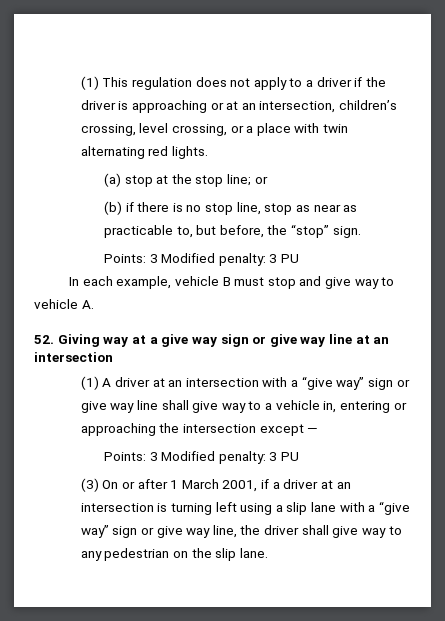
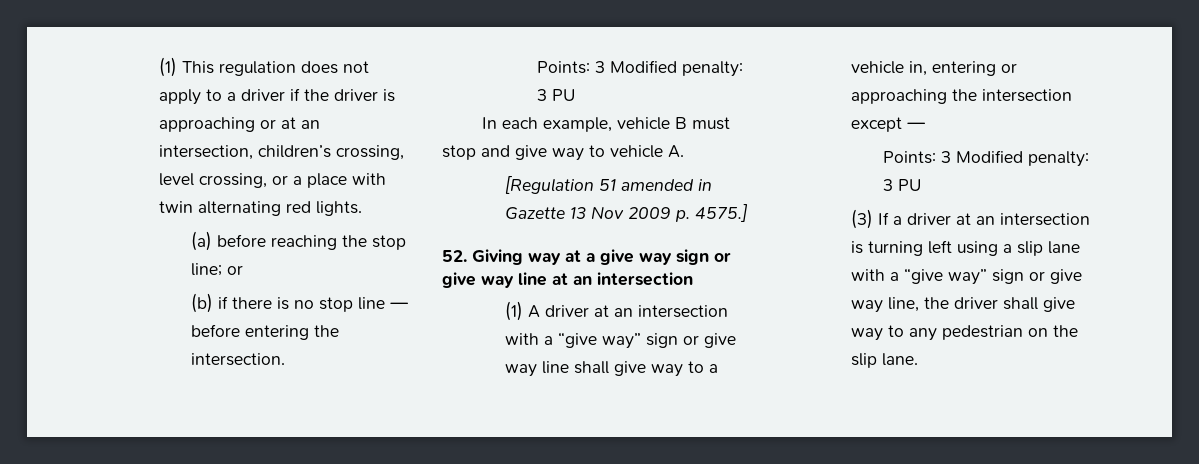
- (a) stop at the stop line; or
+ (a) before reaching the stop line; or
- (b) if there is no stop line, stop as near as practicable to, but before, the “stop” sign.
+ (b) if there is no stop line — before entering the intersection.
+ [Regulation 51 amended in Gazette 13 Nov 2009 p. 4575.]
- (3) On or after 1 March 2001, if a driver at an intersection is turning left using a slip lane with a “give way” sign or give way line, the driver shall give way to any pedestrian on the slip lane.
+ (3) If a driver at an intersection is turning left using a slip lane with a “give way” sign or give way line, the driver shall give way to any pedestrian on the slip lane.

